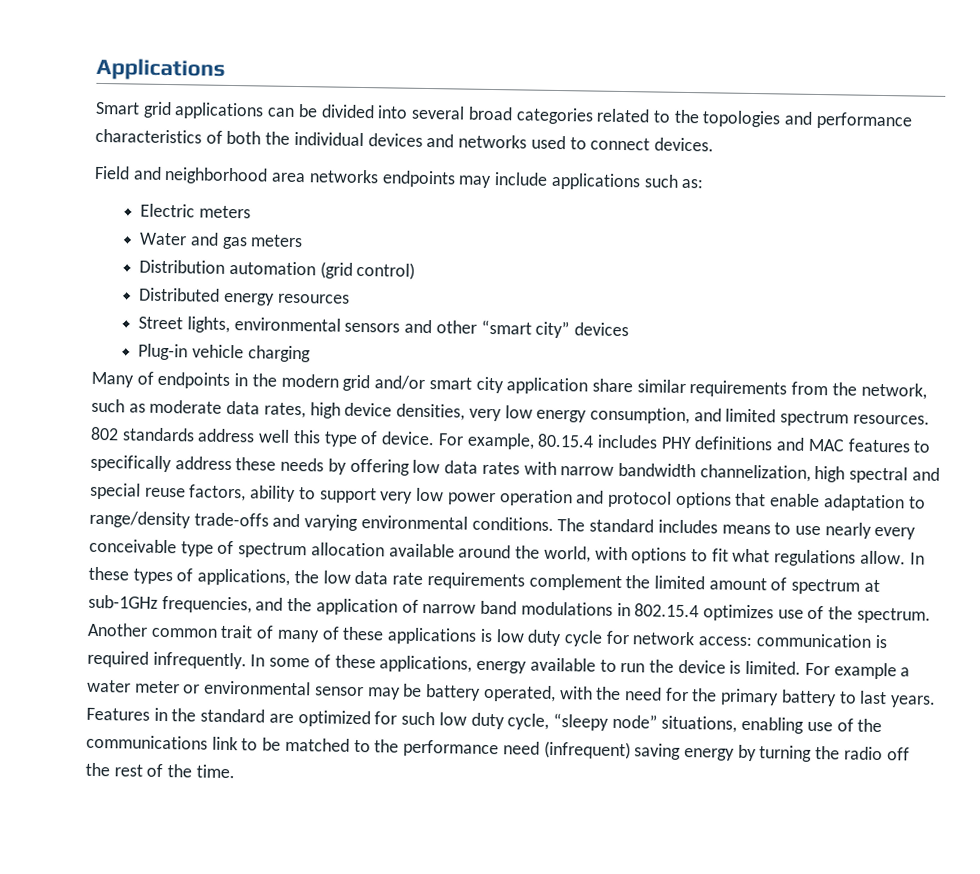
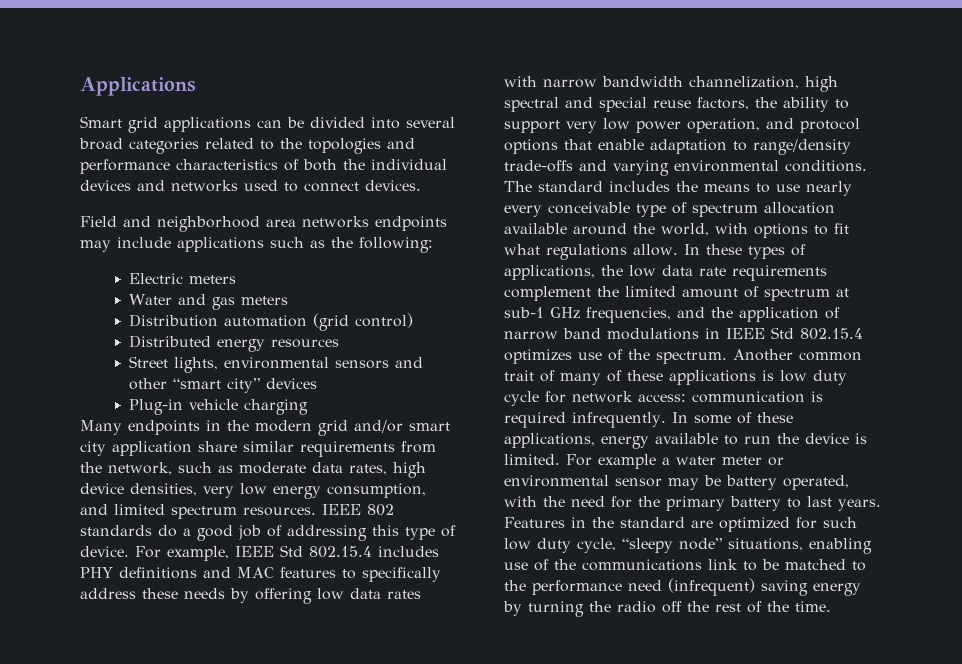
- Field and neighborhood area networks endpoints may include applications such as:
+ Field and neighborhood area networks endpoints may include applications such as the following:
- Many of endpoints in the modern grid and/or smart city application share similar requirements from the network, such as moderate data rates, high device densities, very low energy consumption, and limited spectrum resources.
+ Many endpoints in the modern grid and/or smart city application share similar requirements from the network, such as moderate data rates, high device densities, very low energy consumption, and limited spectrum resources.
- 802 standards address well this type of device.
+ IEEE 802 standards do a good job of addressing this type of device.
- For example, 80.15.4 includes PHY definitions and MAC features to specifically address these needs by offering low data rates with narrow bandwidth channelization, high spectral and special reuse factors, ability to support very low power operation and protocol options that enable adaptation to range/density trade-offs and varying environmental conditions.
+ For example, IEEE Std 802.15.4 includes PHY definitions and MAC features to specifically address these needs by offering low data rates with narrow bandwidth channelization, high spectral and special reuse factors, the ability to support very low power operation, and protocol options that enable adaptation to range/density trade-offs and varying environmental conditions.
- The standard includes means to use nearly every conceivable type of spectrum allocation available around the world, with options to fit what regulations allow.
+ The standard includes the means to use nearly every conceivable type of spectrum allocation available around the world, with options to fit what regulations allow.
- In these types of applications, the low data rate requirements complement the limited amount of spectrum at sub-1GHz frequencies, and the application of narrow band modulations in 802.15.4 optimizes use of the spectrum.
+ In these types of applications, the low data rate requirements complement the limited amount of spectrum at sub-1 GHz frequencies, and the application of narrow band modulations in IEEE Std 802.15.4 optimizes use of the spectrum.

